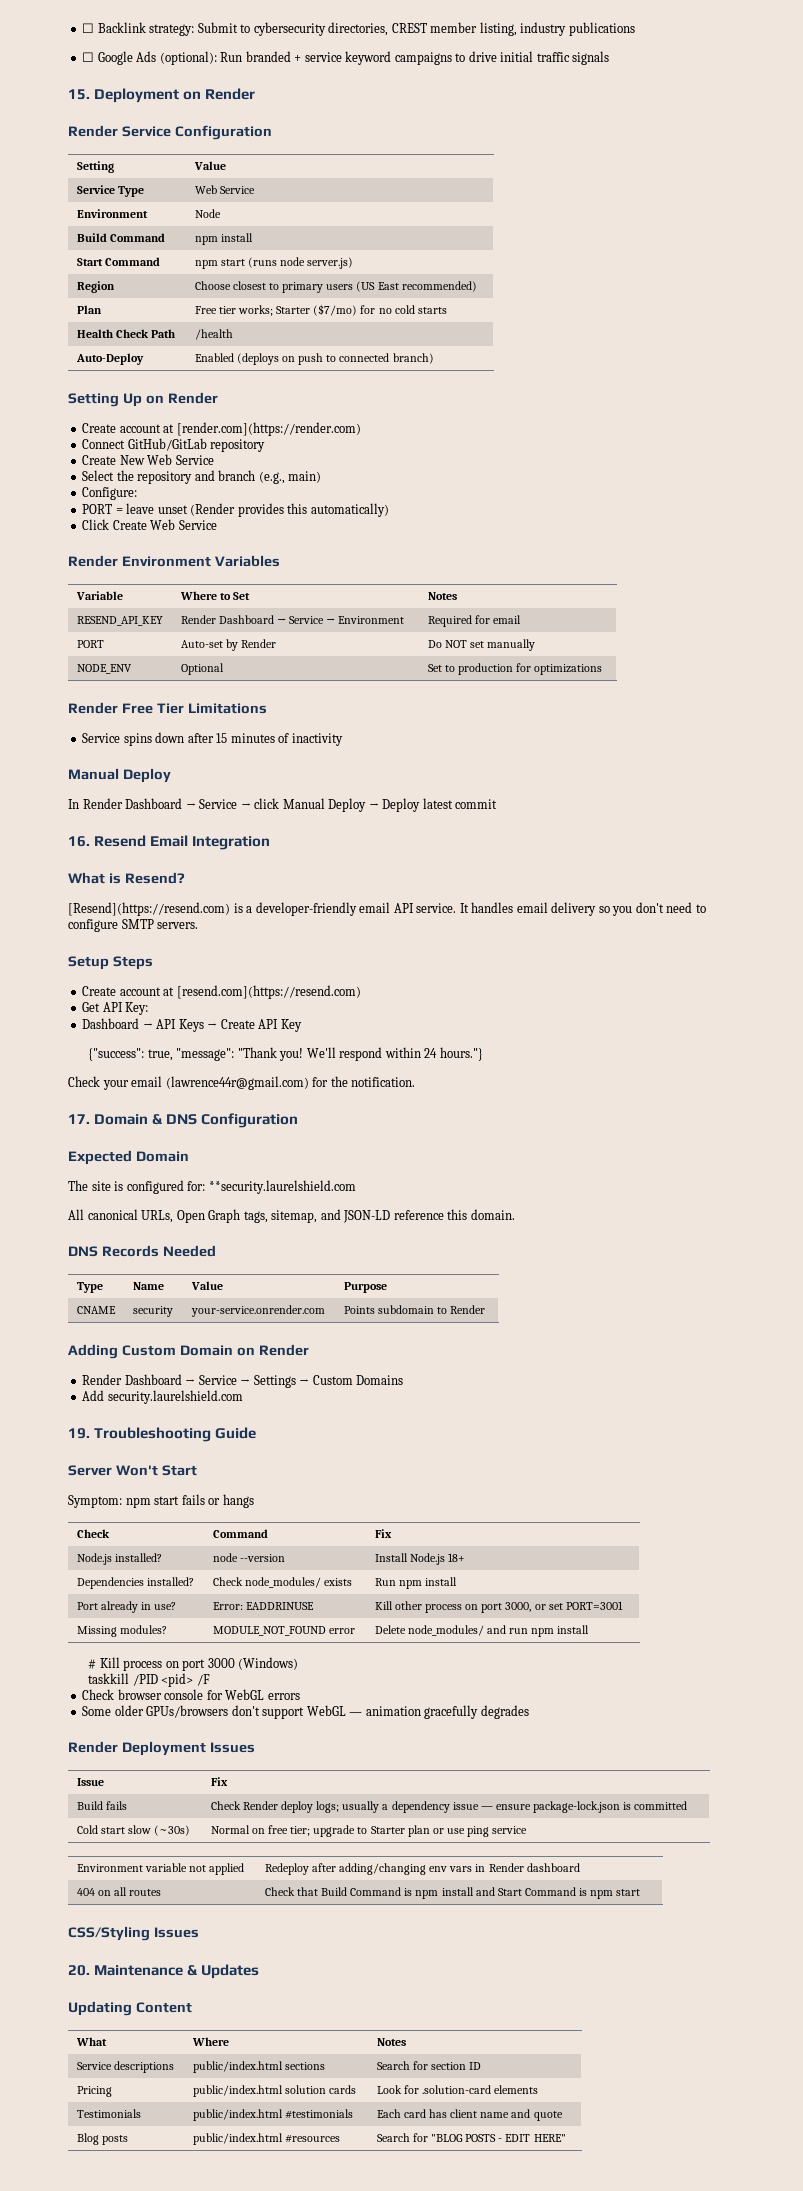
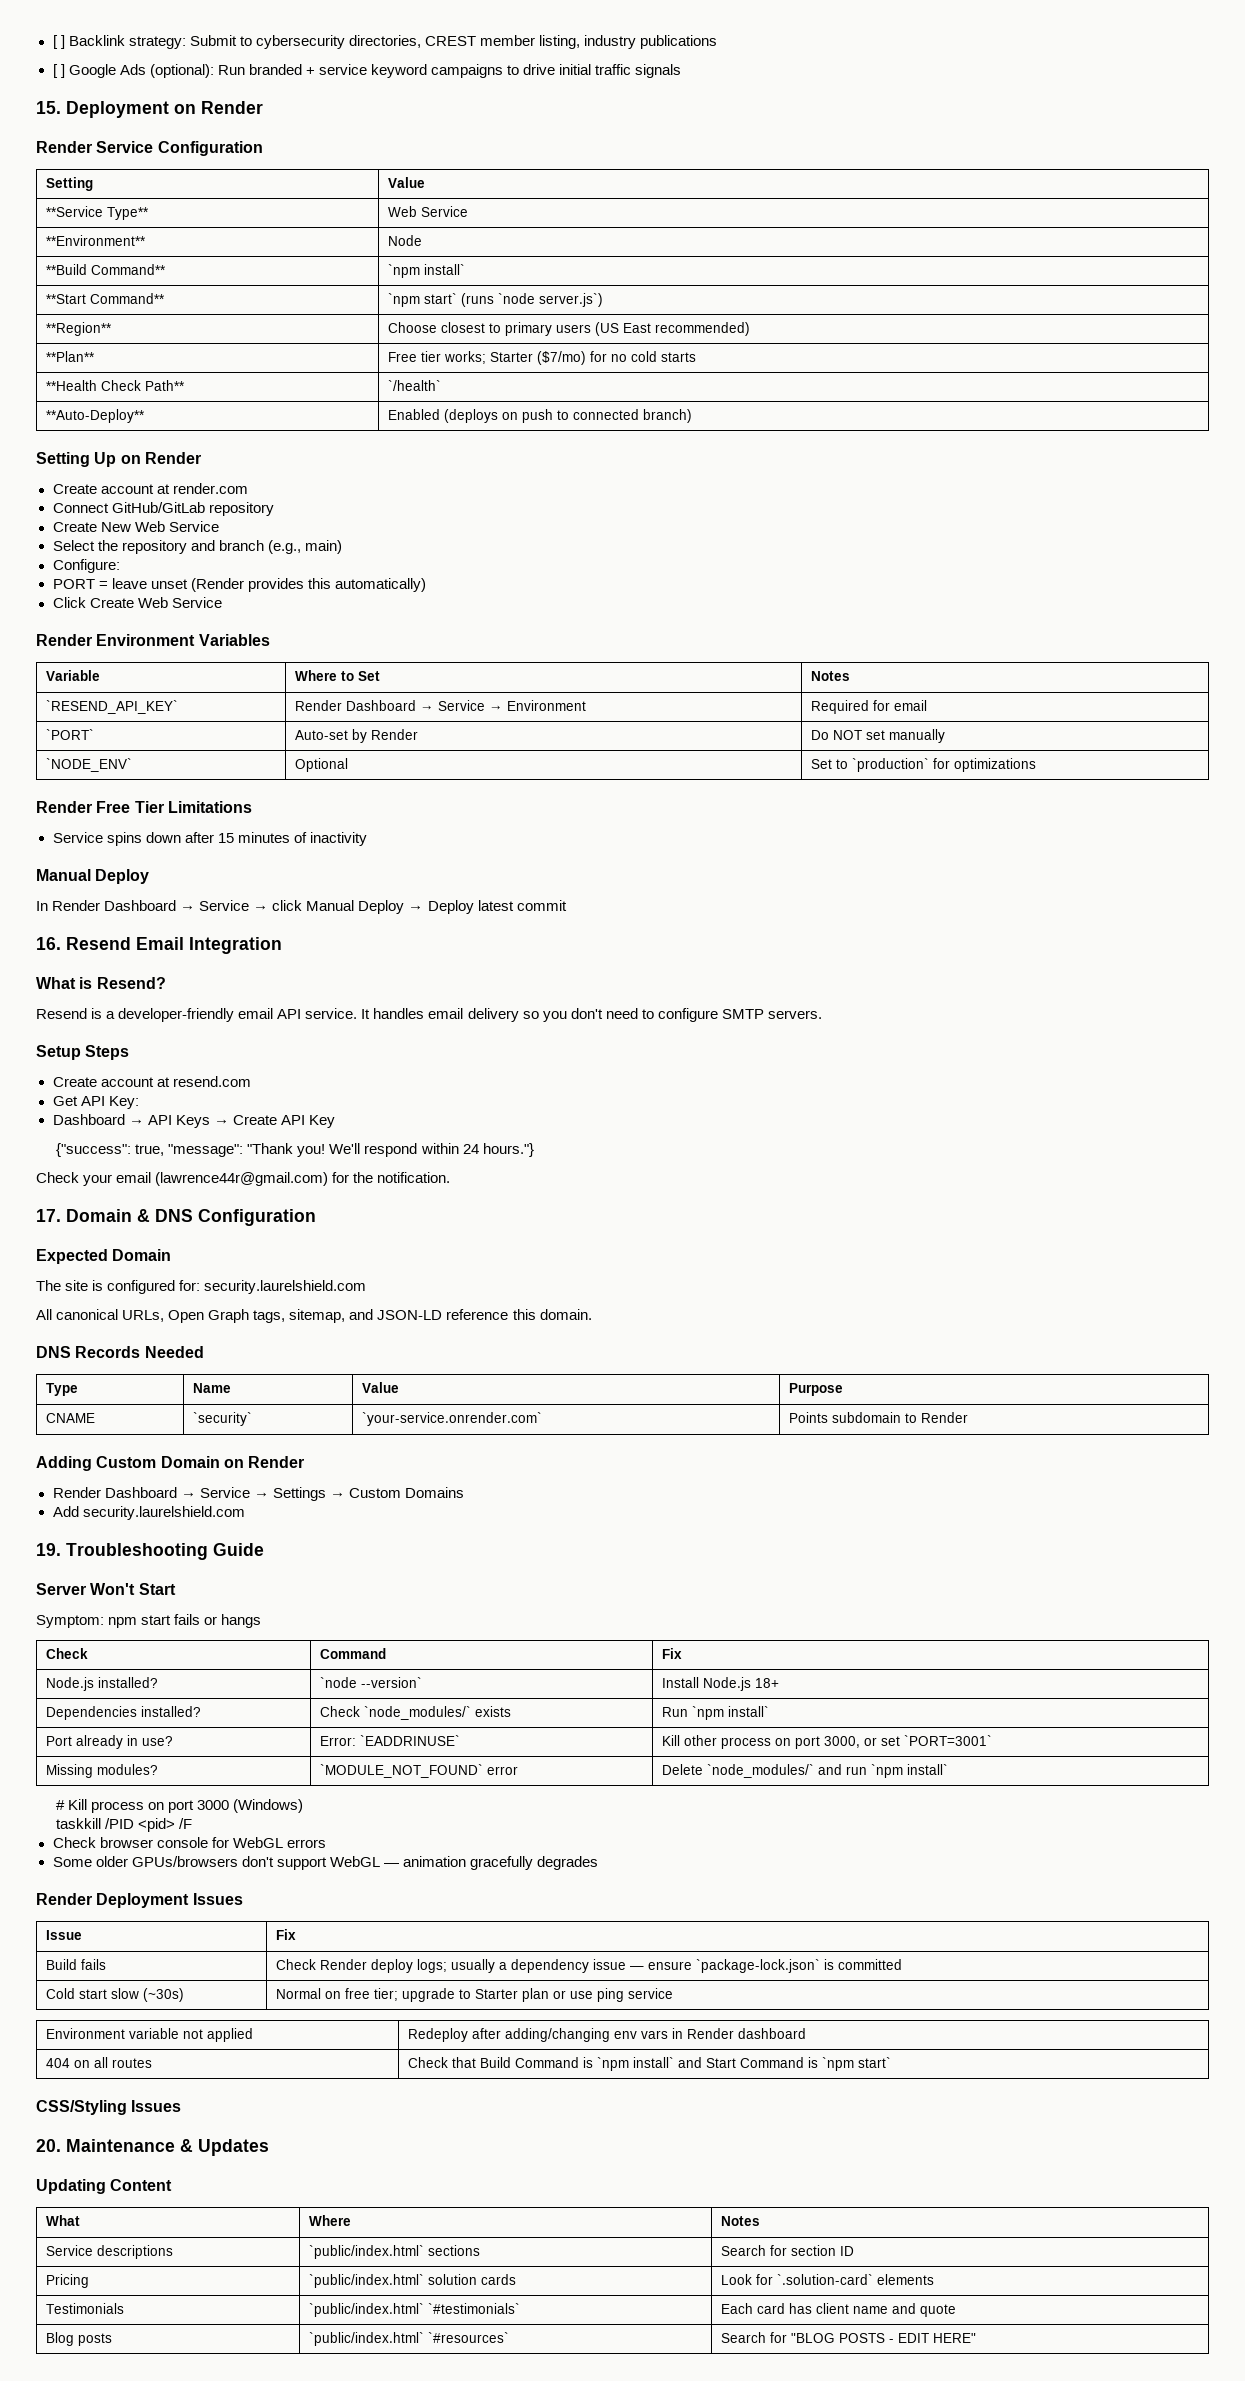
- ☐ Backlink strategy: Submit to cybersecurity directories, CREST member listing, industry publications
+ [ ] Backlink strategy: Submit to cybersecurity directories, CREST member listing, industry publications
- ☐ Google Ads (optional): Run branded + service keyword campaigns to drive initial traffic signals
+ [ ] Google Ads (optional): Run branded + service keyword campaigns to drive initial traffic signals
- Service Type | Web Service
- Environment | Node
+ **Service Type** | Web Service
+ **Environment** | Node
- Build Command | npm install
- Start Command | npm start (runs node server.js)
- Region | Choose closest to primary users (US East recommended)
+ **Build Command** | `npm install`
+ **Start Command** | `npm start` (runs `node server.js`)
+ **Region** | Choose closest to primary users (US East recommended)
- Plan | Free tier works; Starter ($7/mo) for no cold starts
+ **Plan** | Free tier works; Starter ($7/mo) for no cold starts
- Health Check Path | /health
- Auto-Deploy | Enabled (deploys on push to connected branch)
+ **Health Check Path** | `/health`
+ **Auto-Deploy** | Enabled (deploys on push to connected branch)
- Create account at [render.com](https://render.com)
+ Create account at render.com
- RESEND_API_KEY | Render Dashboard → Service → Environment | Required for email
+ `RESEND_API_KEY` | Render Dashboard → Service → Environment | Required for email
- PORT | Auto-set by Render | Do NOT set manually
+ `PORT` | Auto-set by Render | Do NOT set manually
- NODE_ENV | Optional | Set to production for optimizations
+ `NODE_ENV` | Optional | Set to `production` for optimizations
- [Resend](https://resend.com) is a developer-friendly email API service.
+ Resend is a developer-friendly email API service.
- Create account at [resend.com](https://resend.com)
+ Create account at resend.com
- The site is configured for: **security.laurelshield.com
+ The site is configured for: security.laurelshield.com
- CNAME | security | your-service.onrender.com | Points subdomain to Render
+ CNAME | `security` | `your-service.onrender.com` | Points subdomain to Render
- Node.js installed? | node --version | Install Node.js 18+
+ Node.js installed? | `node --version` | Install Node.js 18+
- Dependencies installed? | Check node_modules/ exists | Run npm install
+ Dependencies installed? | Check `node_modules/` exists | Run `npm install`
- Port already in use? | Error: EADDRINUSE | Kill other process on port 3000, or set PORT=3001
+ Port already in use? | Error: `EADDRINUSE` | Kill other process on port 3000, or set `PORT=3001`
- Missing modules? | MODULE_NOT_FOUND error | Delete node_modules/ and run npm install
+ Missing modules? | `MODULE_NOT_FOUND` error | Delete `node_modules/` and run `npm install`
- Build fails | Check Render deploy logs; usually a dependency issue — ensure package-lock.json is committed
+ Build fails | Check Render deploy logs; usually a dependency issue — ensure `package-lock.json` is committed
- 404 on all routes | Check that Build Command is npm install and Start Command is npm start
+ 404 on all routes | Check that Build Command is `npm install` and Start Command is `npm start`
- Service descriptions | public/index.html sections | Search for section ID
+ Service descriptions | `public/index.html` sections | Search for section ID
- Pricing | public/index.html solution cards | Look for .solution-card elements
+ Pricing | `public/index.html` solution cards | Look for `.solution-card` elements
- Testimonials | public/index.html #testimonials | Each card has client name and quote
+ Testimonials | `public/index.html` `#testimonials` | Each card has client name and quote
- Blog posts | public/index.html #resources | Search for "BLOG POSTS - EDIT HERE"
+ Blog posts | `public/index.html` `#resources` | Search for "BLOG POSTS - EDIT HERE"

